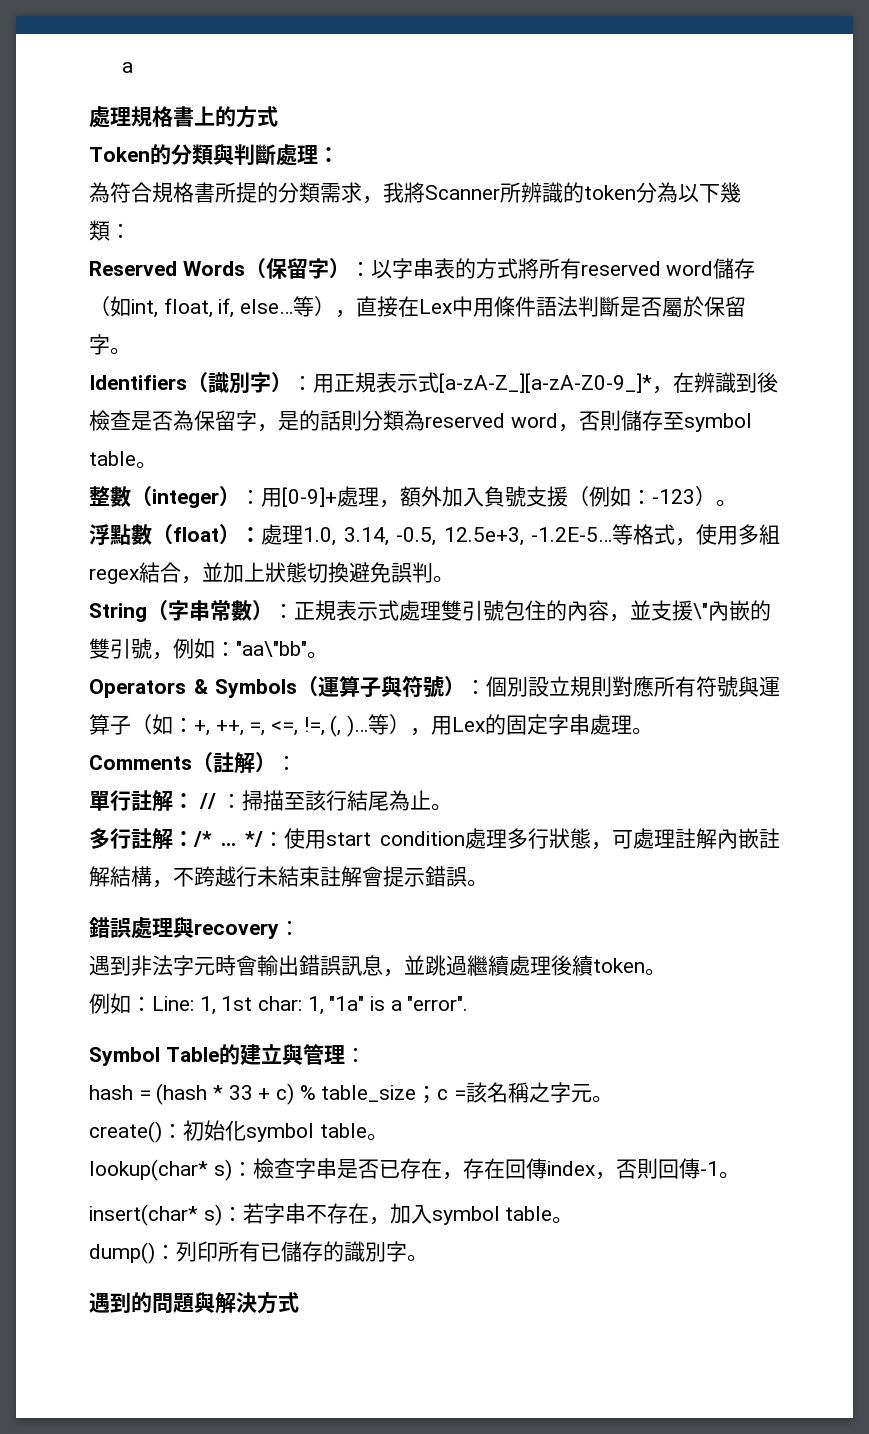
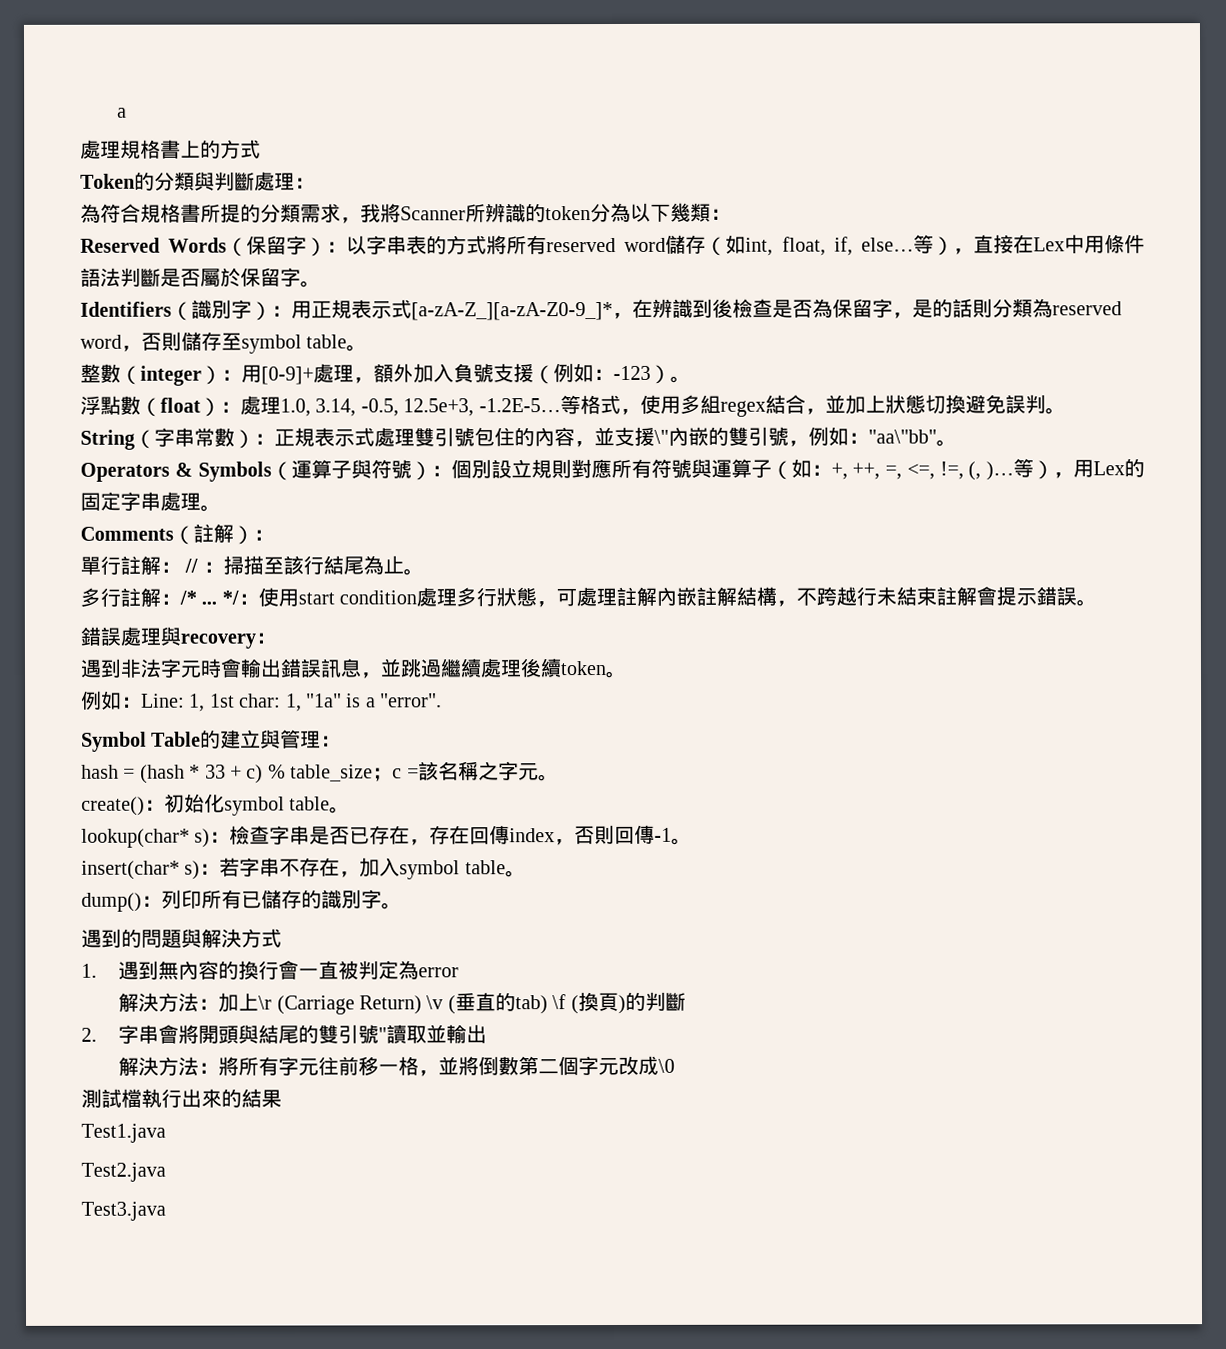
+ 1.遇到無內容的換行會一直被判定為error
+ 解決方法：加上\r (Carriage Return) \v (垂直的tab) \f (換頁)的判斷
+ 2.字串會將開頭與結尾的雙引號"讀取並輸出
+ 解決方法：將所有字元往前移一格，並將倒數第二個字元改成\0
+ 測試檔執行出來的結果
+ Test1.java
+ Test2.java
+ Test3.java

